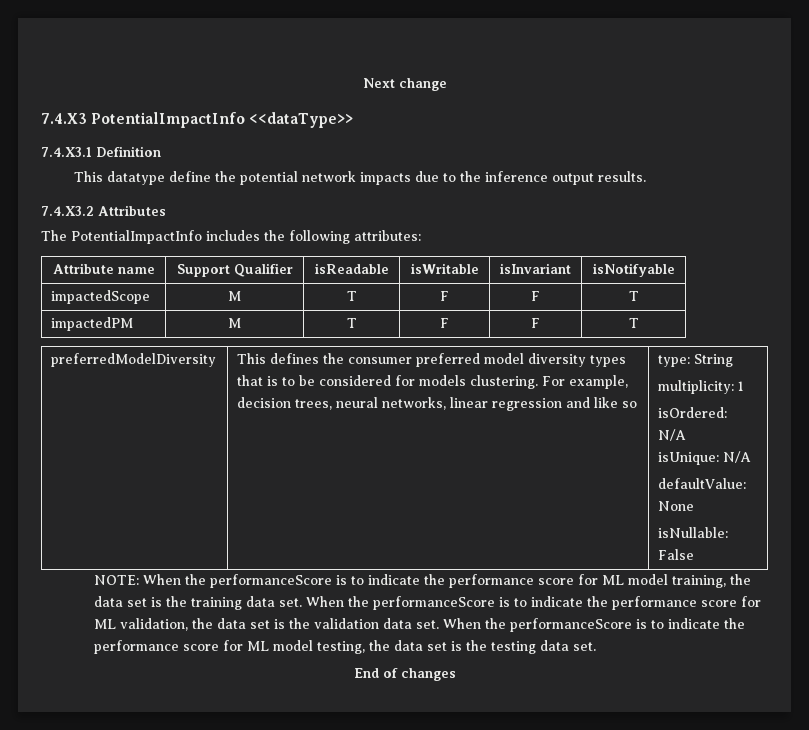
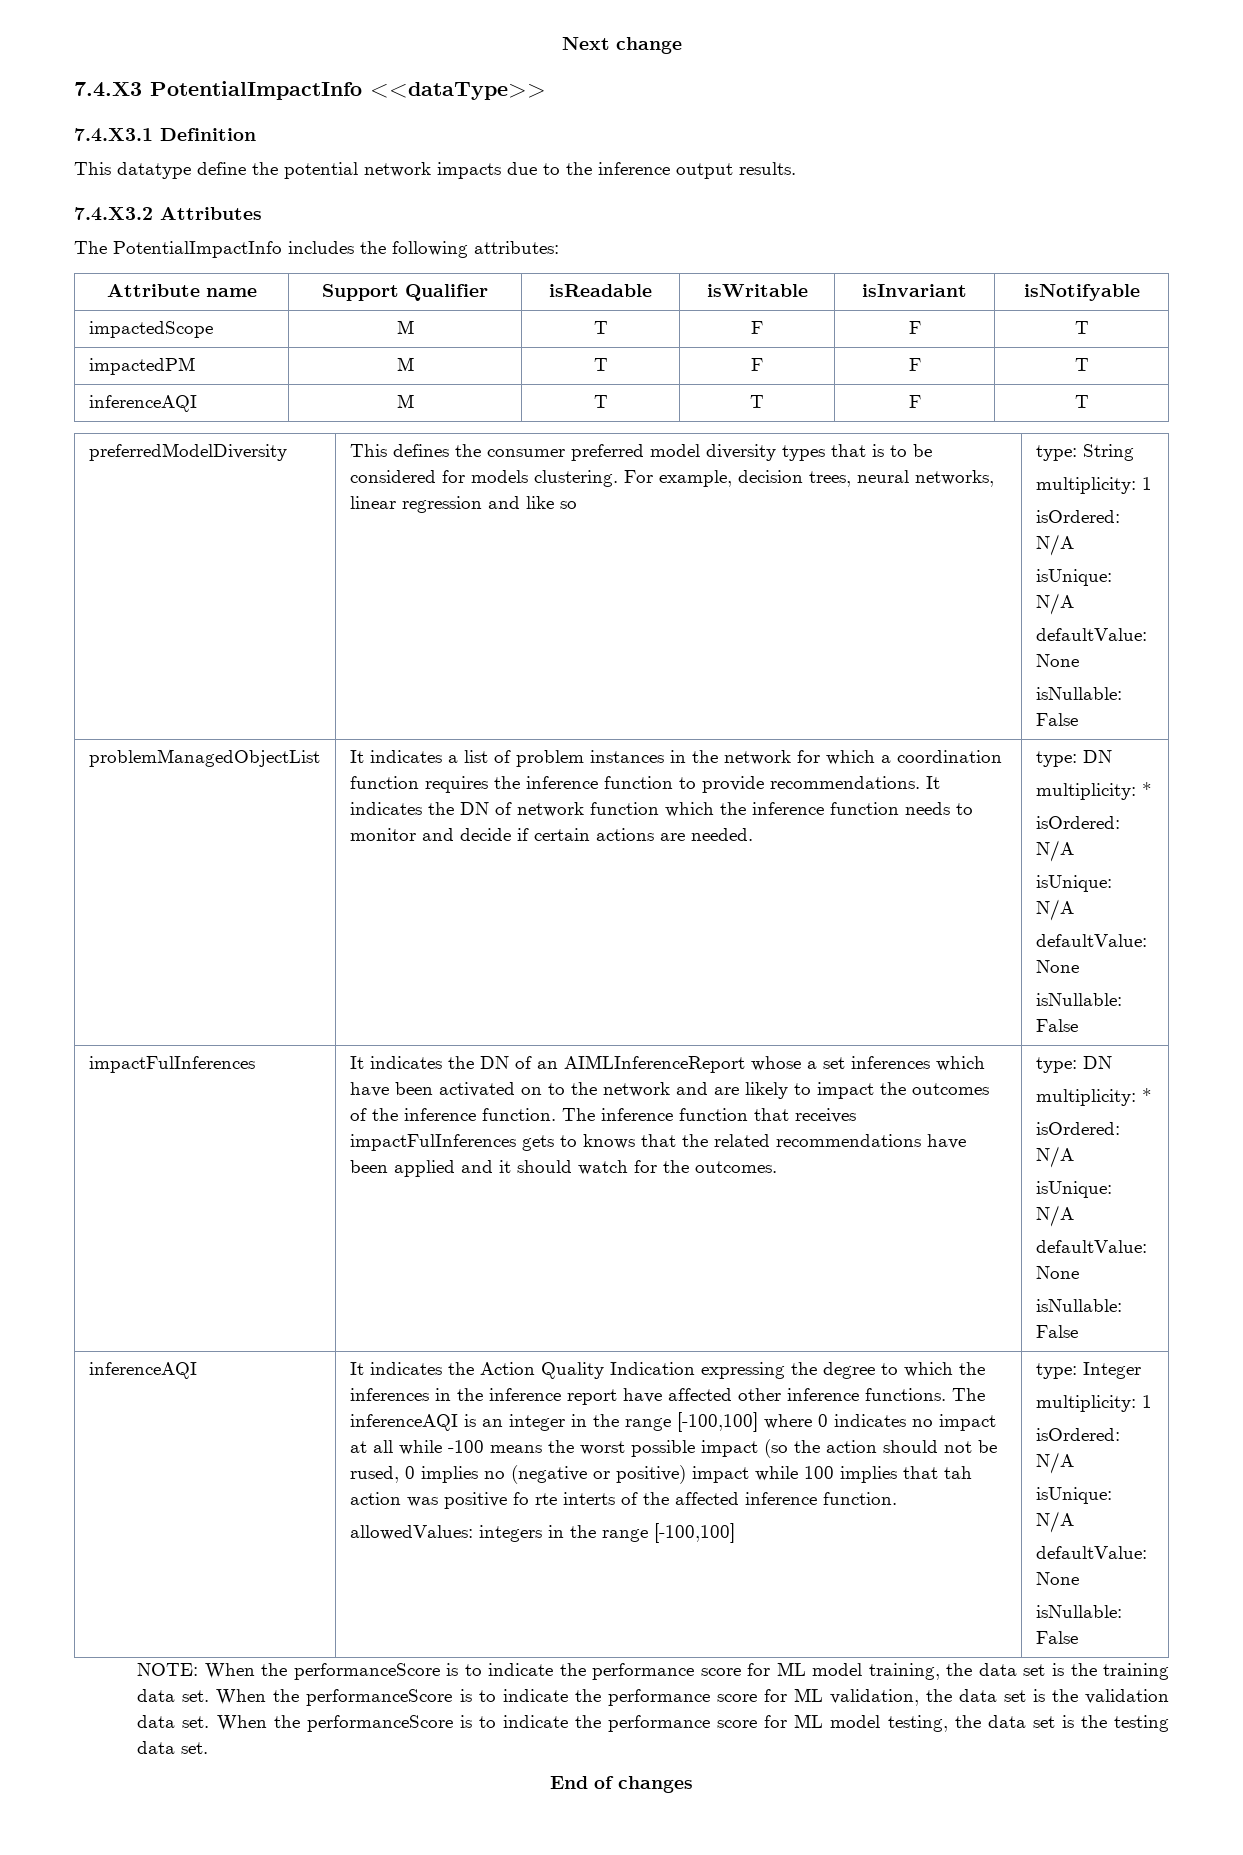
+ inferenceAQI | M | T | T | F | T
+ problemManagedObjectList | It indicates a list of problem instances in the network for which a coordination function requires the inference function to provide recommendations. It indicates the DN of network function which the inference function needs to monitor and decide if certain actions are needed. | type: DN
+ multiplicity: *
+ isOrdered: N/A
+ isUnique: N/A
+ defaultValue: None
+ isNullable: False
+ impactFulInferences | It indicates the DN of an AIMLInferenceReport whose a set inferences which have been activated on to the network and are likely to impact the outcomes of the inference function. The inference function that receives impactFulInferences gets to knows that the related recommendations have been applied and it should watch for the outcomes. | type: DN
+ multiplicity: *
+ isOrdered: N/A
+ isUnique: N/A
+ defaultValue: None
+ isNullable: False
+ inferenceAQI | It indicates the Action Quality Indication expressing the degree to which the inferences in the inference report have affected other inference functions. The inferenceAQI is an integer in the range [-100,100] where 0 indicates no impact at all while -100 means the worst possible impact (so the action should not be rused, 0 implies no (negative or positive) impact while 100 implies that tah action was positive fo rte interts of the affected inference function.
+ allowedValues: integers in the range [-100,100] | type: Integer
+ multiplicity: 1
+ isOrdered: N/A
+ isUnique: N/A
+ defaultValue: None
+ isNullable: False

